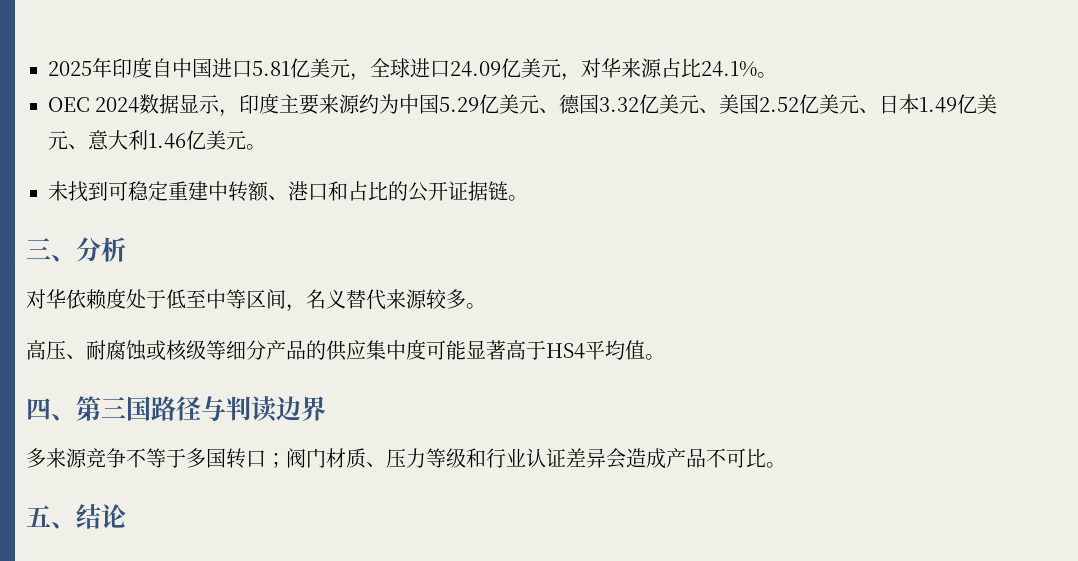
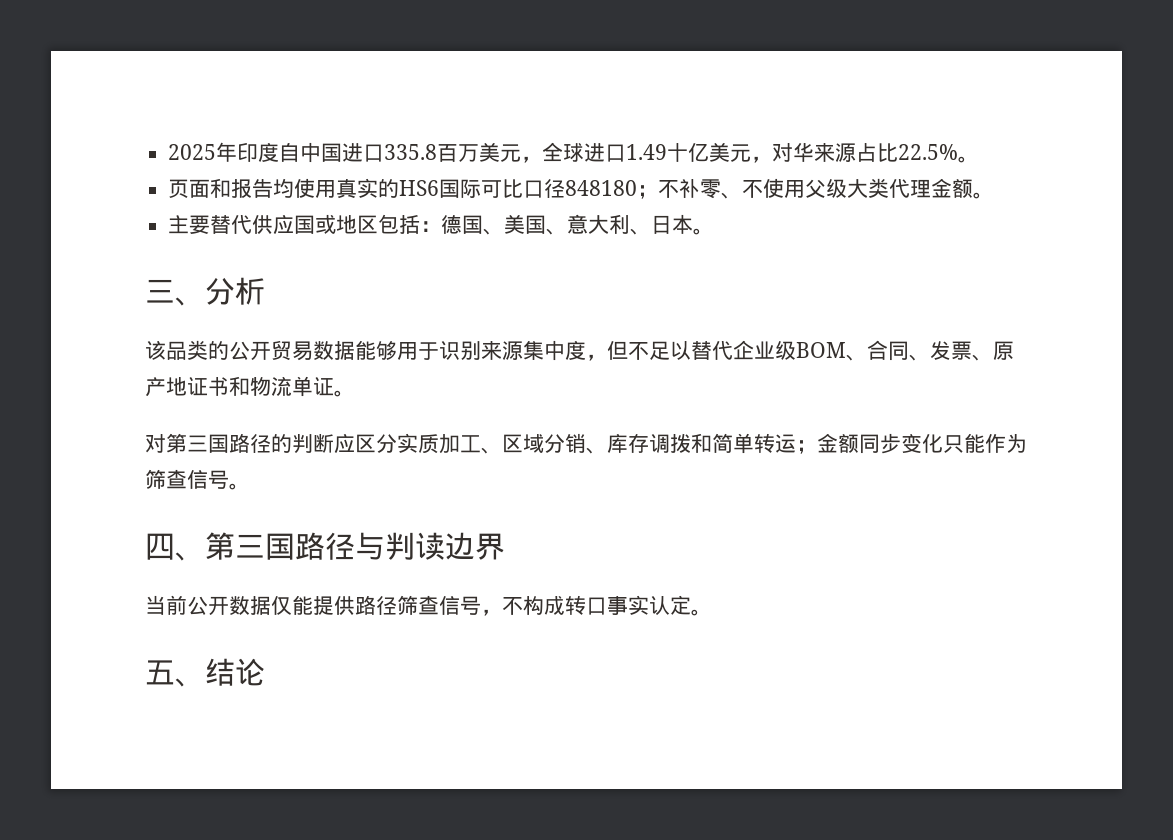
- 2025年印度自中国进口5.81亿美元，全球进口24.09亿美元，对华来源占比24.1%。
- OEC 2024数据显示，印度主要来源约为中国5.29亿美元、德国3.32亿美元、美国2.52亿美元、日本1.49亿美元、意大利1.46亿美元。
- 未找到可稳定重建中转额、港口和占比的公开证据链。
+ 2025年印度自中国进口335.8百万美元，全球进口1.49十亿美元，对华来源占比22.5%。
+ 页面和报告均使用真实的HS6国际可比口径848180；不补零、不使用父级大类代理金额。
+ 主要替代供应国或地区包括：德国、美国、意大利、日本。
  三、分析
- 对华依赖度处于低至中等区间，名义替代来源较多。
- 高压、耐腐蚀或核级等细分产品的供应集中度可能显著高于HS4平均值。
+ 该品类的公开贸易数据能够用于识别来源集中度，但不足以替代企业级BOM、合同、发票、原产地证书和物流单证。
+ 对第三国路径的判断应区分实质加工、区域分销、库存调拨和简单转运；金额同步变化只能作为筛查信号。
- 多来源竞争不等于多国转口；阀门材质、压力等级和行业认证差异会造成产品不可比。
+ 当前公开数据仅能提供路径筛查信号，不构成转口事实认定。

